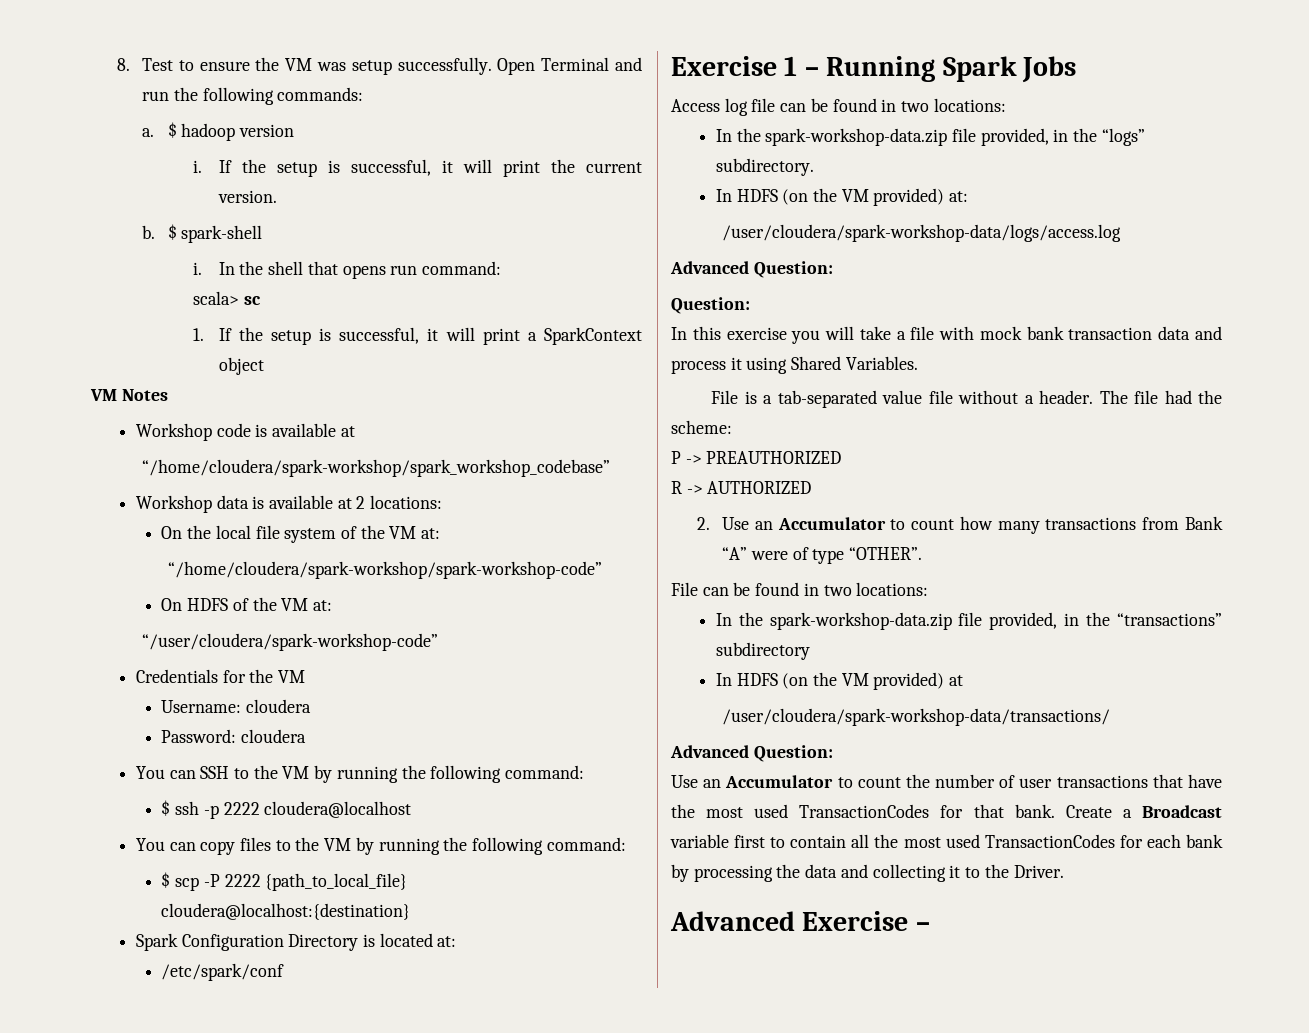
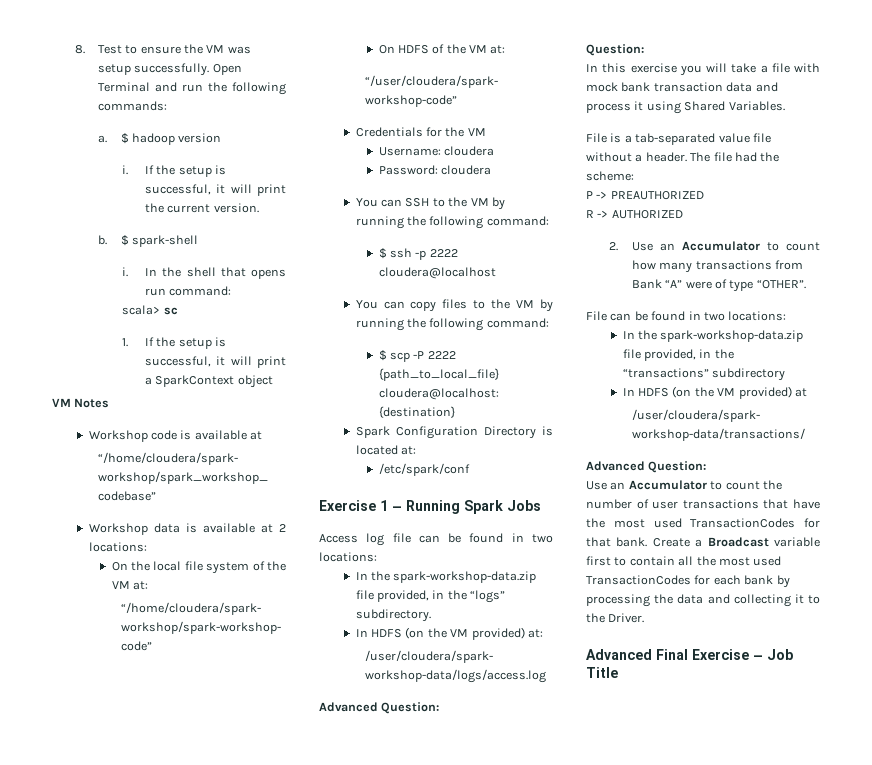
- Advanced Exercise –
+ Advanced Final Exercise – Job Title

